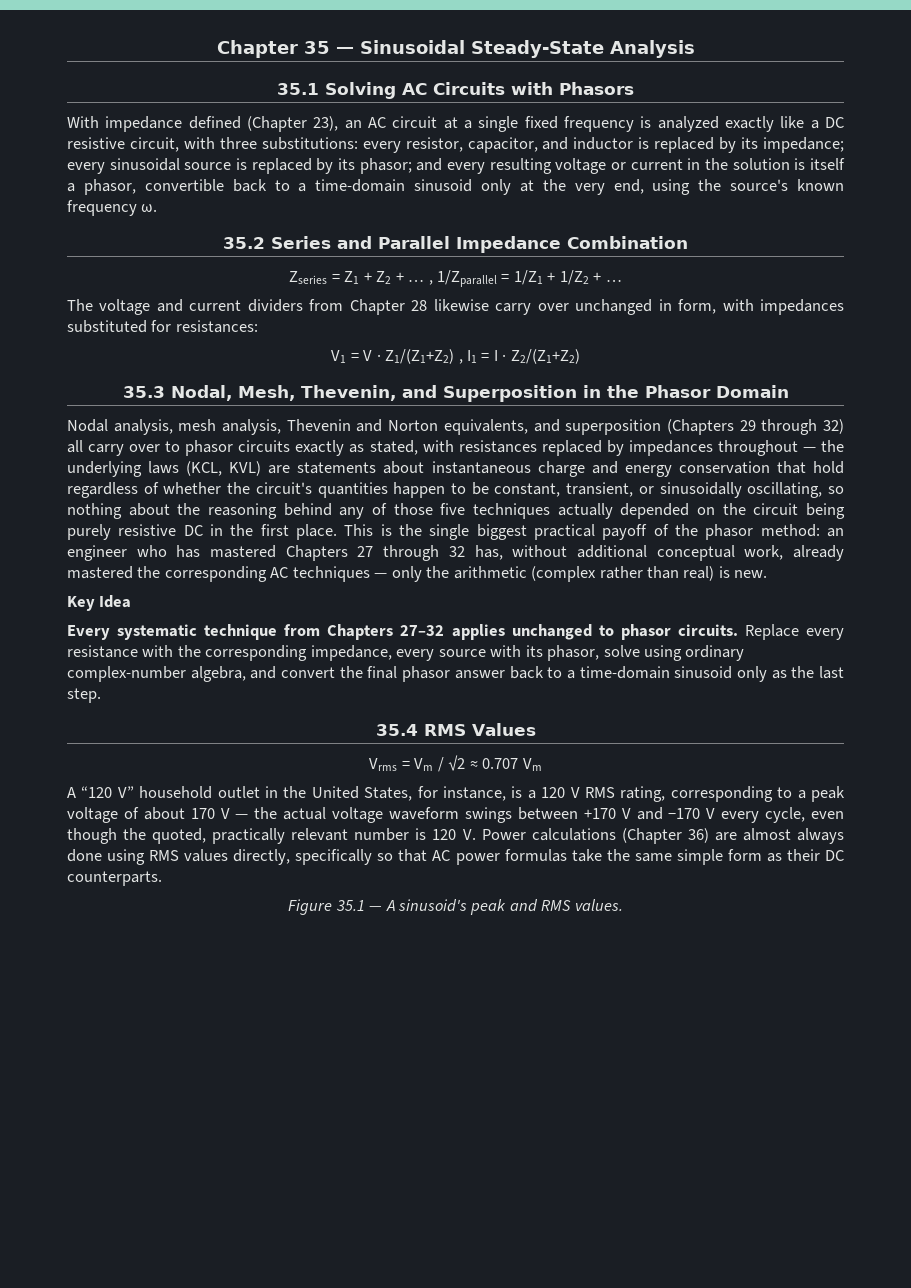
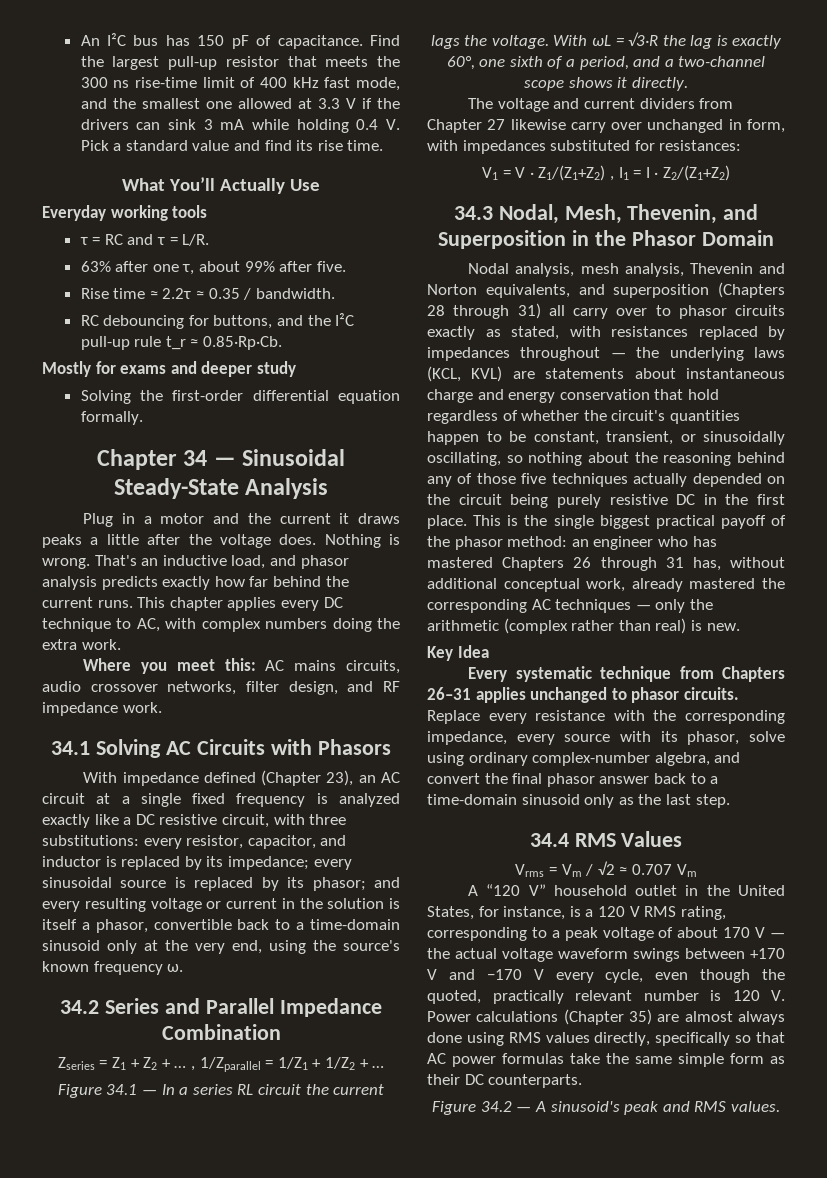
- Chapter 35 — Sinusoidal Steady-State Analysis
- 35.1 Solving AC Circuits with Phasors
+ An I²C bus has 150 pF of capacitance. Find the largest pull-up resistor that meets the 300 ns rise-time limit of 400 kHz fast mode, and the smallest one allowed at 3.3 V if the drivers can sink 3 mA while holding 0.4 V. Pick a standard value and find its rise time.
+ What You’ll Actually Use
+ Everyday working tools
+ τ = RC and τ = L/R.
+ 63% after one τ, about 99% after five.
+ Rise time ≈ 2.2τ ≈ 0.35 / bandwidth.
+ RC debouncing for buttons, and the I²C pull-up rule t_r ≈ 0.85·Rp·Cb.
+ Mostly for exams and deeper study
+ Solving the first-order differential equation formally.
+ Chapter 34 — Sinusoidal Steady-State Analysis
+ Plug in a motor and the current it draws peaks a little after the voltage does. Nothing is wrong. That's an inductive load, and phasor analysis predicts exactly how far behind the current runs. This chapter applies every DC technique to AC, with complex numbers doing the extra work.
+ Where you meet this: AC mains circuits, audio crossover networks, filter design, and RF impedance work.
+ 34.1 Solving AC Circuits with Phasors
- 35.2 Series and Parallel Impedance Combination
+ 34.2 Series and Parallel Impedance Combination
+ Figure 34.1 — In a series RL circuit the current lags the voltage. With ωL = √3·R the lag is exactly 60°, one sixth of a period, and a two-channel scope shows it directly.
- The voltage and current dividers from Chapter 28 likewise carry over unchanged in form, with impedances substituted for resistances:
+ The voltage and current dividers from Chapter 27 likewise carry over unchanged in form, with impedances substituted for resistances:
- 35.3 Nodal, Mesh, Thevenin, and Superposition in the Phasor Domain
+ 34.3 Nodal, Mesh, Thevenin, and Superposition in the Phasor Domain
- Nodal analysis, mesh analysis, Thevenin and Norton equivalents, and superposition (Chapters 29 through 32) all carry over to phasor circuits exactly as stated, with resistances replaced by impedances throughout — the underlying laws (KCL, KVL) are statements about instantaneous charge and energy conservation that hold regardless of whether the circuit's quantities happen to be constant, transient, or sinusoidally oscillating, so nothing about the reasoning behind any of those five techniques actually depended on the circuit being purely resistive DC in the first place.
+ Nodal analysis, mesh analysis, Thevenin and Norton equivalents, and superposition (Chapters 28 through 31) all carry over to phasor circuits exactly as stated, with resistances replaced by impedances throughout — the underlying laws (KCL, KVL) are statements about instantaneous charge and energy conservation that hold regardless of whether the circuit's quantities happen to be constant, transient, or sinusoidally oscillating, so nothing about the reasoning behind any of those five techniques actually depended on the circuit being purely resistive DC in the first place.
- This is the single biggest practical payoff of the phasor method: an engineer who has mastered Chapters 27 through 32 has, without additional conceptual work, already mastered the corresponding AC techniques — only the arithmetic (complex rather than real) is new.
+ This is the single biggest practical payoff of the phasor method: an engineer who has mastered Chapters 26 through 31 has, without additional conceptual work, already mastered the corresponding AC techniques — only the arithmetic (complex rather than real) is new.
- Every systematic technique from Chapters 27–32 applies unchanged to phasor circuits.
+ Every systematic technique from Chapters 26–31 applies unchanged to phasor circuits.
- 35.4 RMS Values
+ 34.4 RMS Values
- A “120 V” household outlet in the United States, for instance, is a 120 V RMS rating, corresponding to a peak voltage of about 170 V — the actual voltage waveform swings between +170 V and −170 V every cycle, even though the quoted, practically relevant number is 120 V. Power calculations (Chapter 36) are almost always done using RMS values directly, specifically so that AC power formulas take the same simple form as their DC counterparts.
+ A “120 V” household outlet in the United States, for instance, is a 120 V RMS rating, corresponding to a peak voltage of about 170 V — the actual voltage waveform swings between +170 V and −170 V every cycle, even though the quoted, practically relevant number is 120 V. Power calculations (Chapter 35) are almost always done using RMS values directly, specifically so that AC power formulas take the same simple form as their DC counterparts.
- Figure 35.1 — A sinusoid's peak and RMS values.
+ Figure 34.2 — A sinusoid's peak and RMS values.

